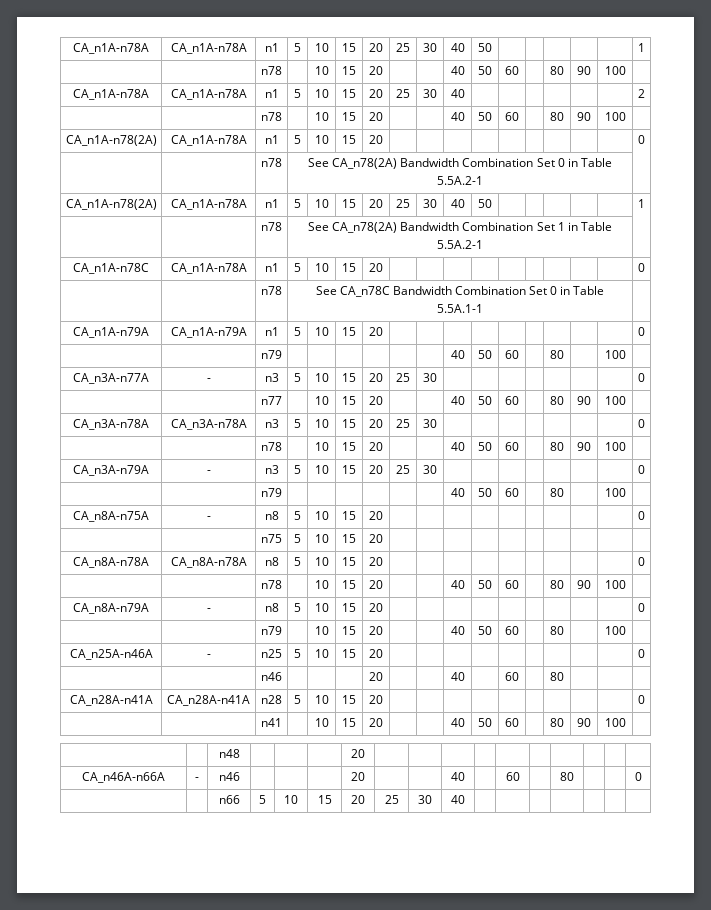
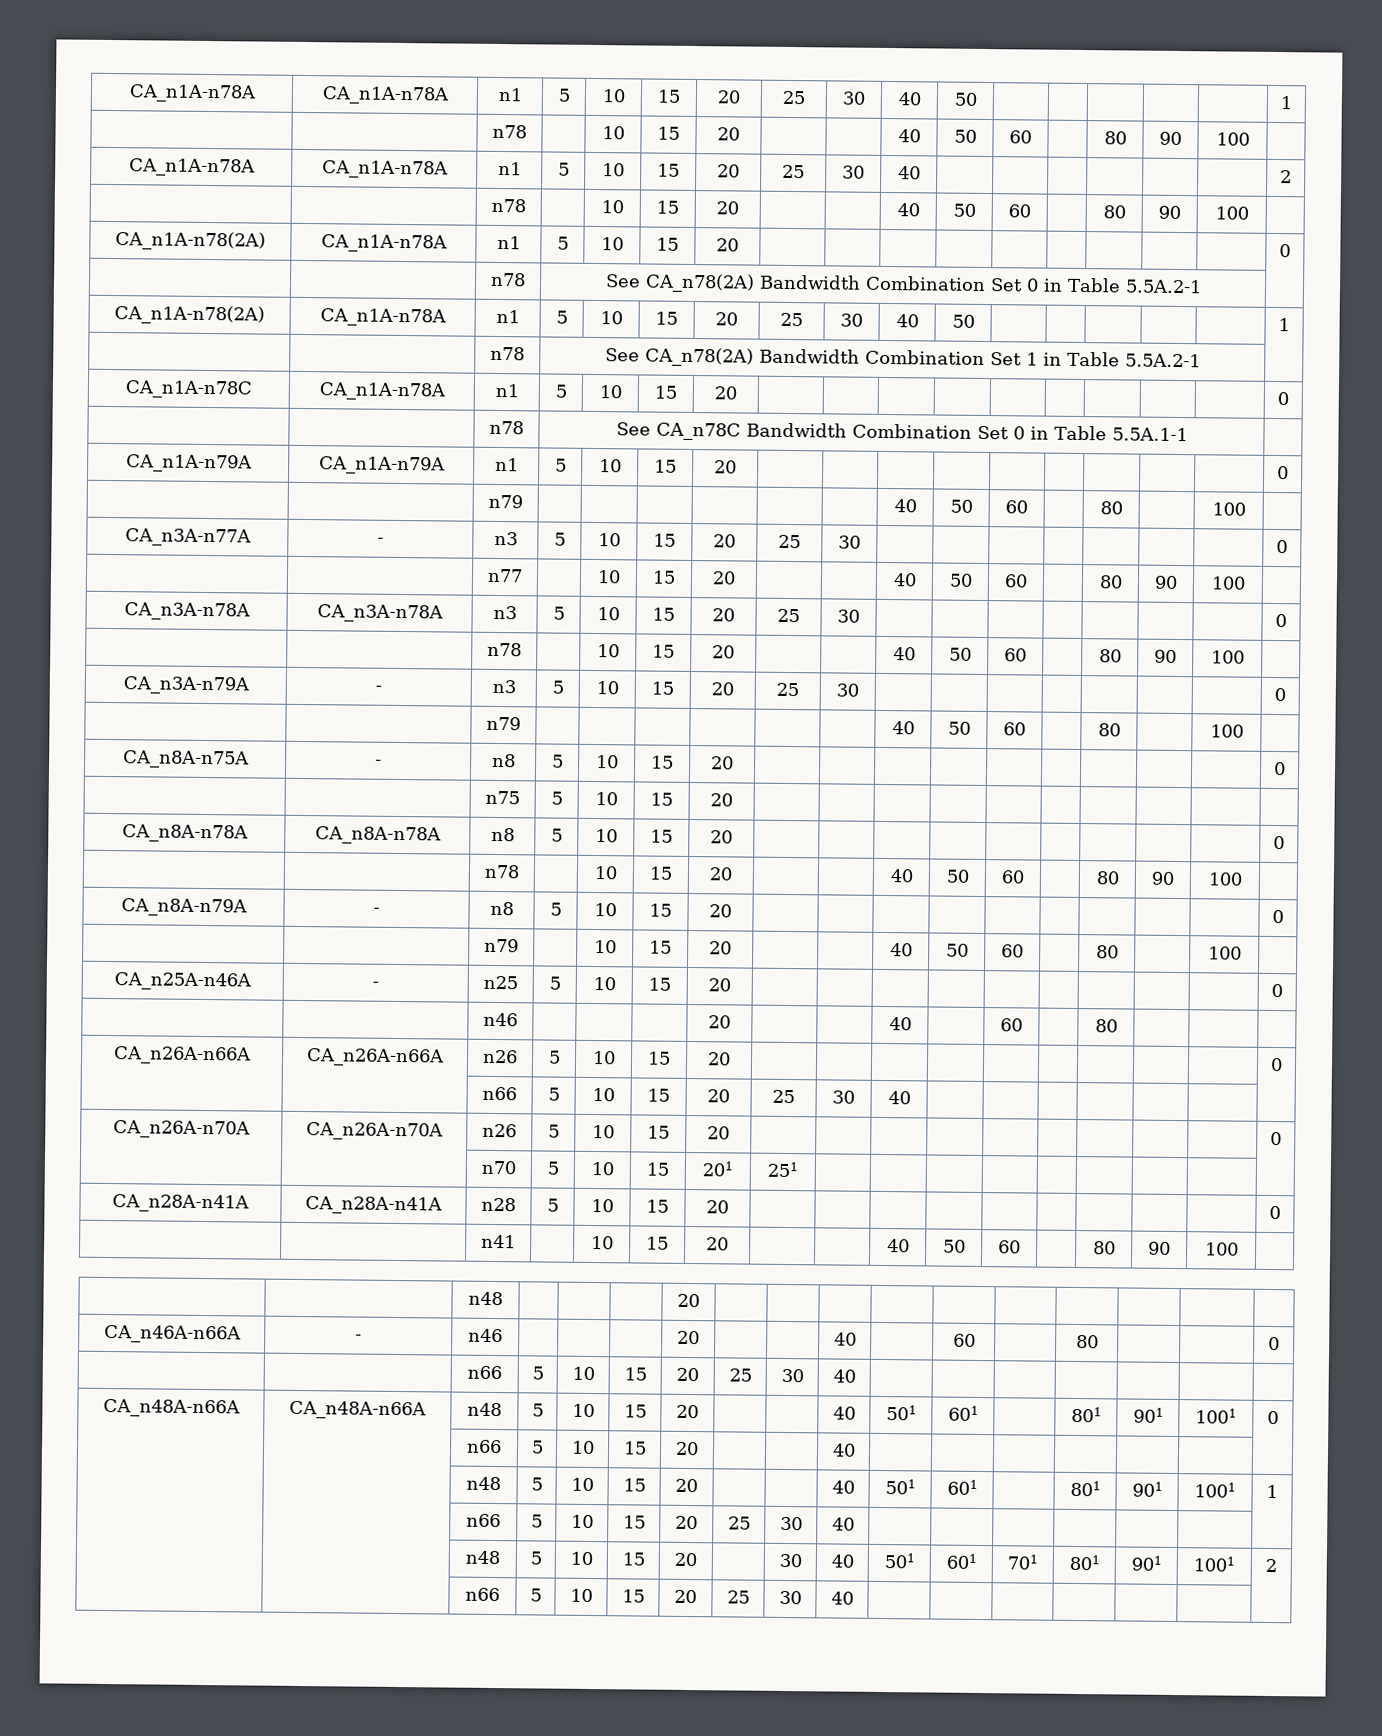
+ CA_n26A-n66A | CA_n26A-n66A | n26 | 5 | 10 | 15 | 20 | | | | | | | | | | 0
+ | | n66 | 5 | 10 | 15 | 20 | 25 | 30 | 40 | | | | | | |
+ CA_n26A-n70A | CA_n26A-n70A | n26 | 5 | 10 | 15 | 20 | | | | | | | | | | 0
+ | | n70 | 5 | 10 | 15 | 201 | 251 | | | | | | | | |
+ CA_n48A-n66A | CA_n48A-n66A | n48 | 5 | 10 | 15 | 20 | | | 40 | 501 | 601 | | 801 | 901 | 1001 | 0
+ | | n66 | 5 | 10 | 15 | 20 | | | 40 | | | | | | |
+ | | n48 | 5 | 10 | 15 | 20 | | | 40 | 501 | 601 | | 801 | 901 | 1001 | 1
+ | | n66 | 5 | 10 | 15 | 20 | 25 | 30 | 40 | | | | | | |
+ | | n48 | 5 | 10 | 15 | 20 | | 30 | 40 | 501 | 601 | 701 | 801 | 901 | 1001 | 2
+ | | n66 | 5 | 10 | 15 | 20 | 25 | 30 | 40 | | | | | | |

